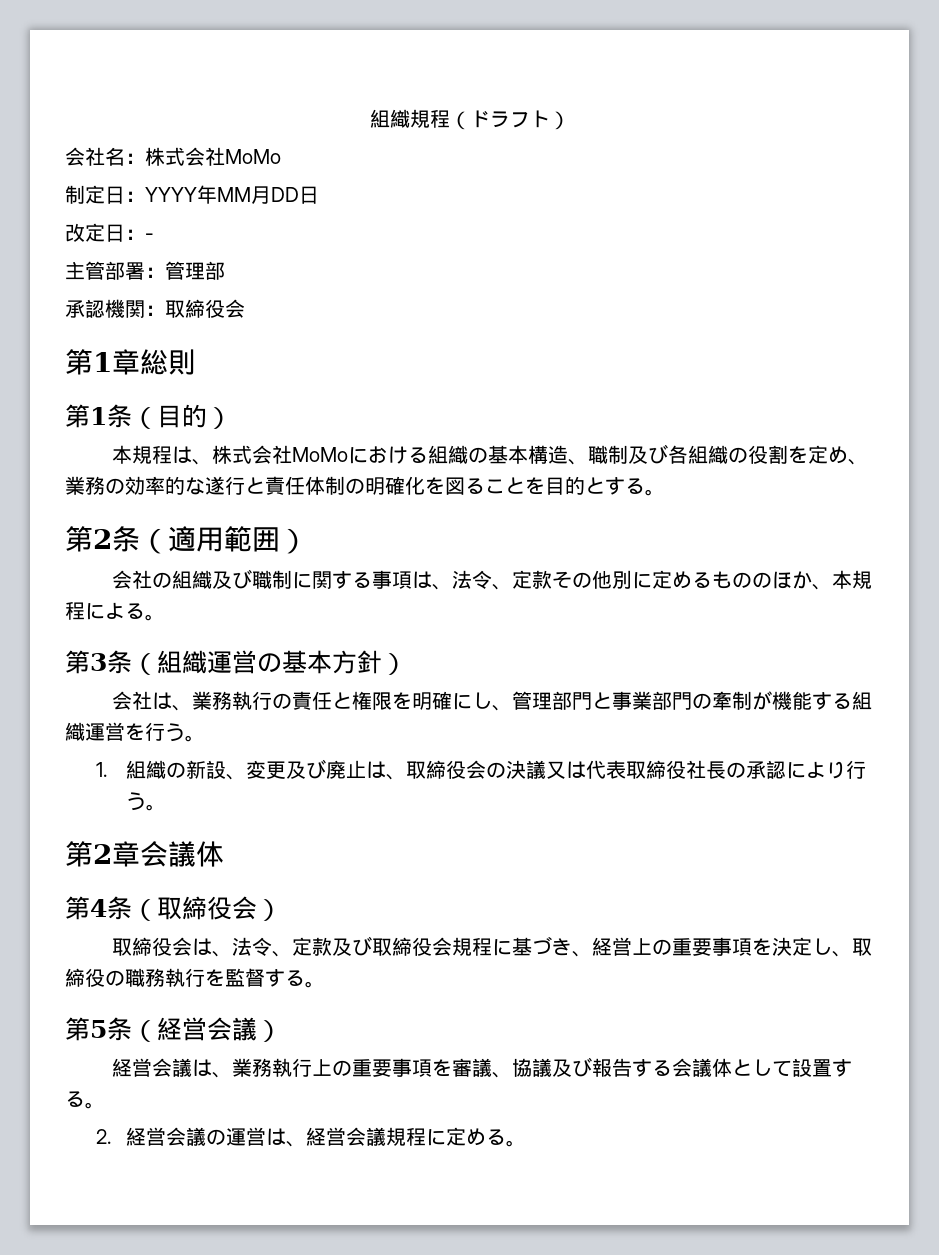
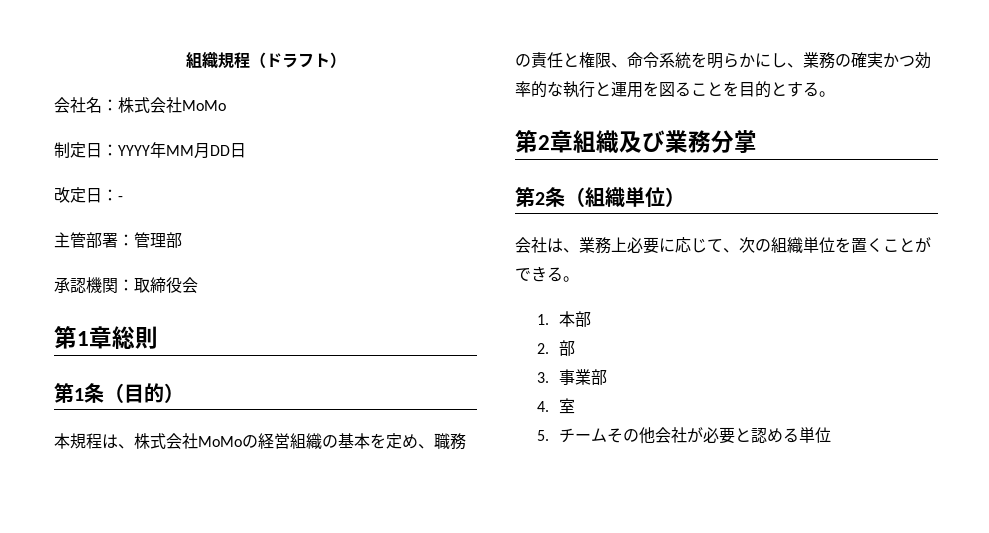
- 本規程は、株式会社MoMoにおける組織の基本構造、職制及び各組織の役割を定め、業務の効率的な遂行と責任体制の明確化を図ることを目的とする。
+ 本規程は、株式会社MoMoの経営組織の基本を定め、職務の責任と権限、命令系統を明らかにし、業務の確実かつ効率的な執行と運用を図ることを目的とする。
- 第2条（適用範囲）
- 会社の組織及び職制に関する事項は、法令、定款その他別に定めるもののほか、本規程による。
- 第3条（組織運営の基本方針）
+ 第2章組織及び業務分掌
+ 第2条（組織単位）
- 会社は、業務執行の責任と権限を明確にし、管理部門と事業部門の牽制が機能する組織運営を行う。
- 1.組織の新設、変更及び廃止は、取締役会の決議又は代表取締役社長の承認により行う。
- 第2章会議体
- 第4条（取締役会）
- 取締役会は、法令、定款及び取締役会規程に基づき、経営上の重要事項を決定し、取締役の職務執行を監督する。
- 第5条（経営会議）
- 経営会議は、業務執行上の重要事項を審議、協議及び報告する会議体として設置する。
- 2.経営会議の運営は、経営会議規程に定める。
+ 会社は、業務上必要に応じて、次の組織単位を置くことができる。
+ 1.本部
+ 2.部
+ 3.事業部
+ 4.室
+ 5.チームその他会社が必要と認める単位

